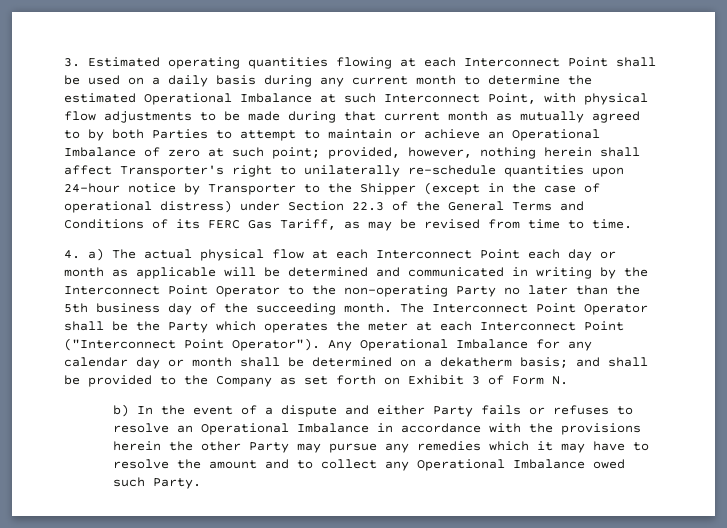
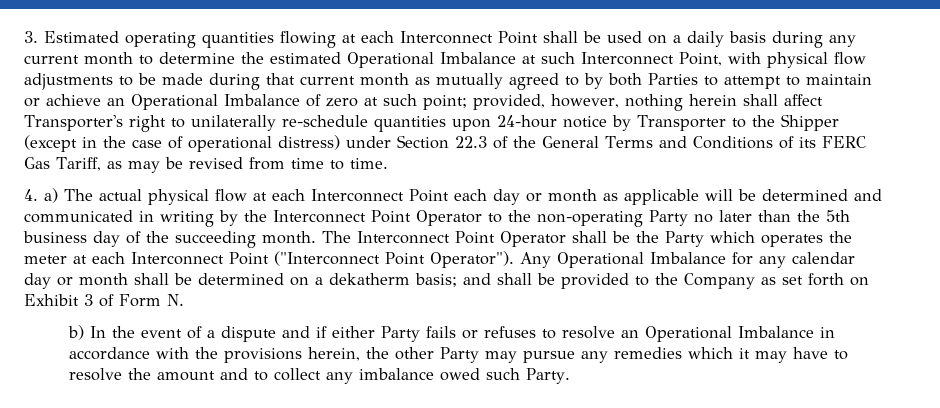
- b) In the event of a dispute and either Party fails or refuses to resolve an Operational Imbalance in accordance with the provisions herein the other Party may pursue any remedies which it may have to resolve the amount and to collect any Operational Imbalance owed such Party.
+ b) In the event of a dispute and if either Party fails or refuses to resolve an Operational Imbalance in accordance with the provisions herein, the other Party may pursue any remedies which it may have to resolve the amount and to collect any imbalance owed such Party.

